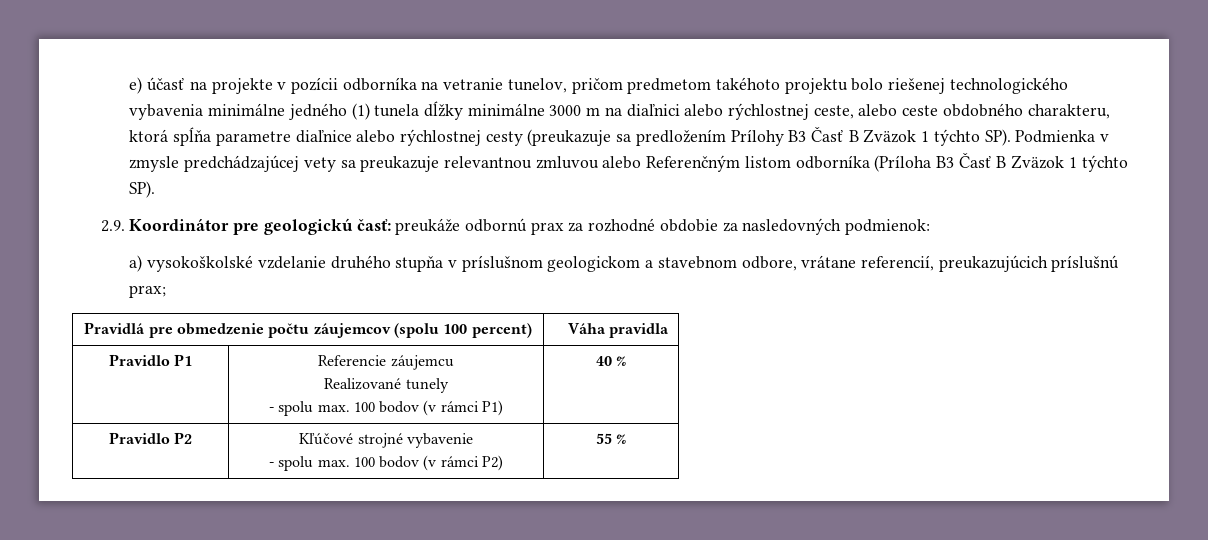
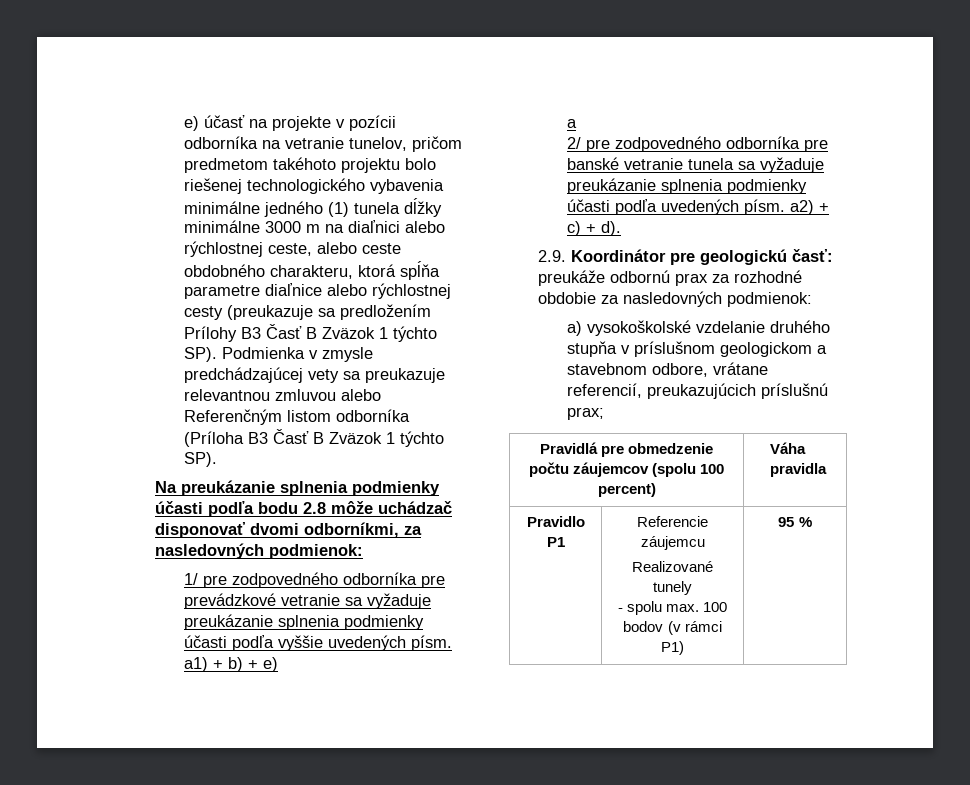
+ Na preukázanie splnenia podmienky účasti podľa bodu 2.8 môže uchádzač disponovať dvomi odborníkmi, za nasledovných podmienok:
+ 1/ pre zodpovedného odborníka pre prevádzkové vetranie sa vyžaduje preukázanie splnenia podmienky účasti podľa vyššie uvedených písm. a1) + b) + e)
+ a
+ 2/ pre zodpovedného odborníka pre banské vetranie tunela sa vyžaduje preukázanie splnenia podmienky účasti podľa uvedených písm. a2) + c) + d).
  Pravidlo P1 | Referencie záujemcu
  Realizované tunely
- - spolu max. 100 bodov (v rámci P1) | 40 %
- Pravidlo P2 | Kľúčové strojné vybavenie
- - spolu max. 100 bodov (v rámci P2) | 55 %
+ - spolu max. 100 bodov (v rámci P1) | 95 %

